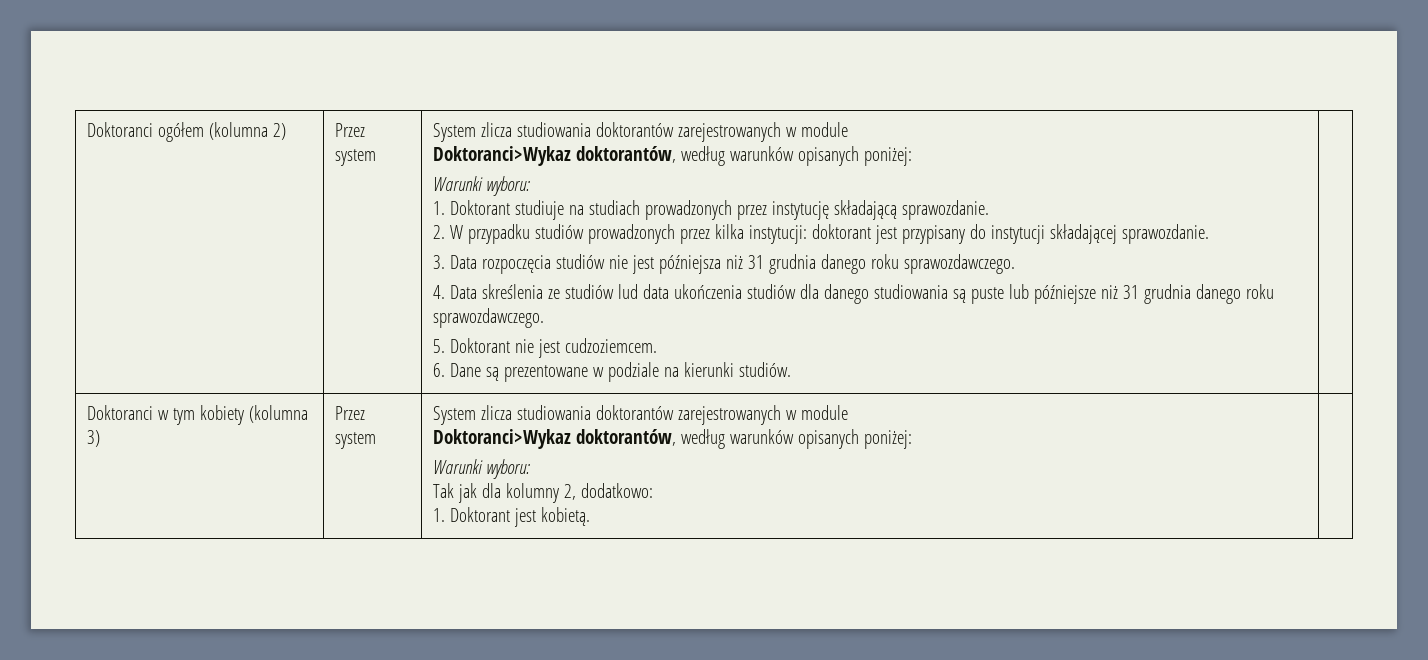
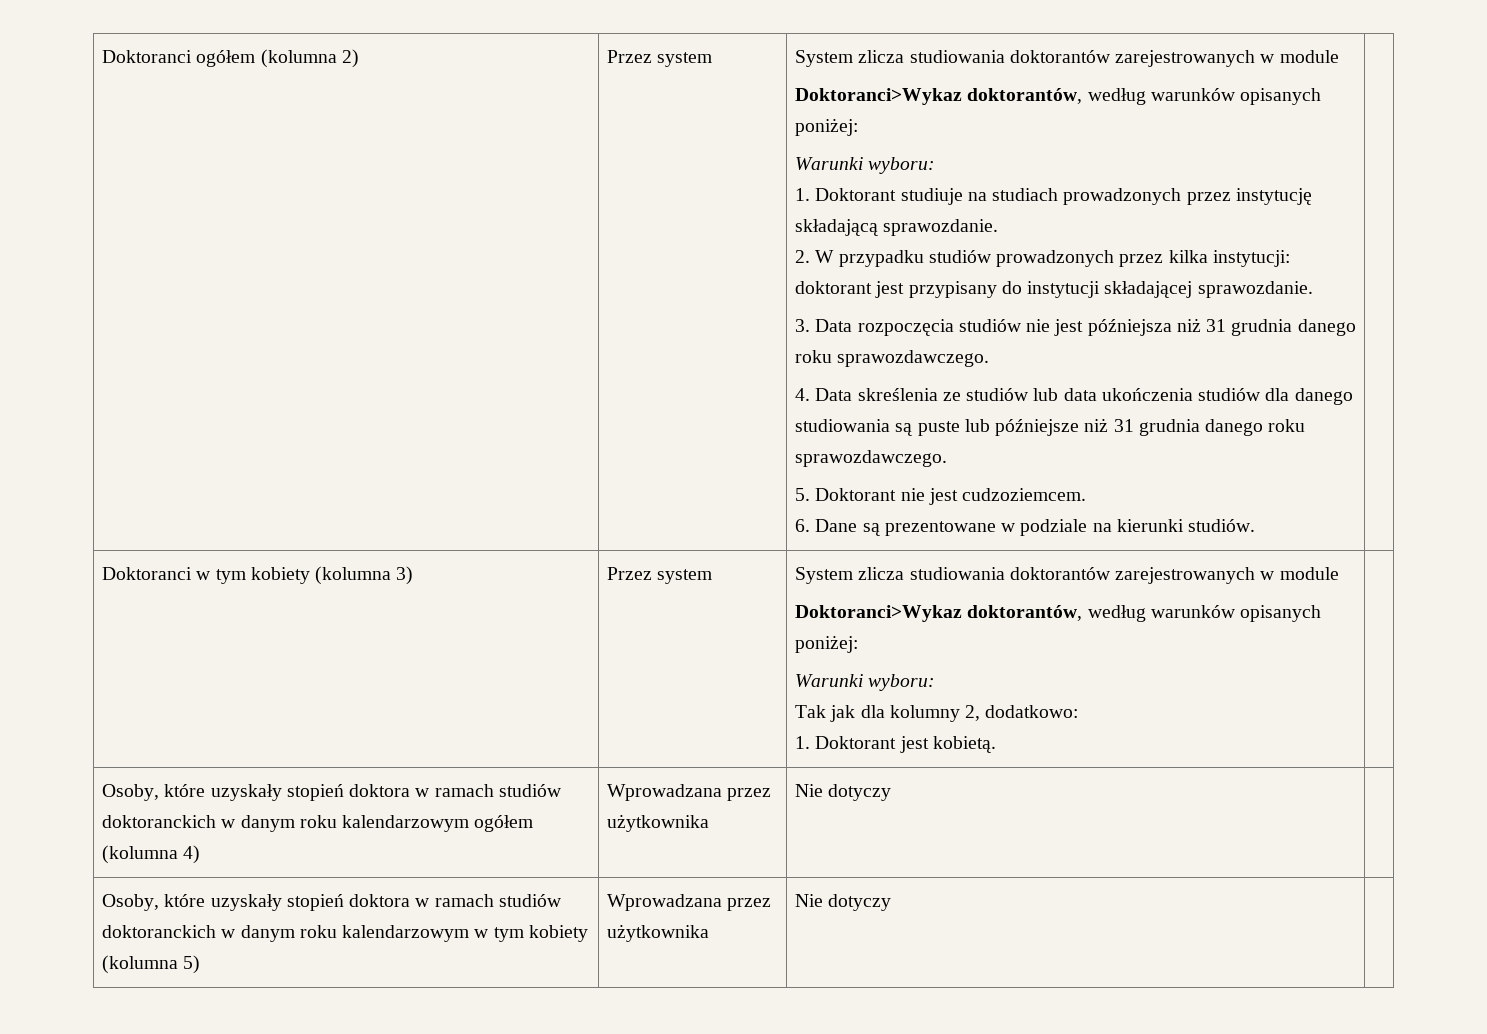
- 4. Data skreślenia ze studiów lud data ukończenia studiów dla danego studiowania są puste lub późniejsze niż 31 grudnia danego roku sprawozdawczego.
+ 4. Data skreślenia ze studiów lub data ukończenia studiów dla danego studiowania są puste lub późniejsze niż 31 grudnia danego roku sprawozdawczego.
+ Osoby, które uzyskały stopień doktora w ramach studiów doktoranckich w danym roku kalendarzowym ogółem (kolumna 4) | Wprowadzana przez użytkownika | Nie dotyczy |
+ Osoby, które uzyskały stopień doktora w ramach studiów doktoranckich w danym roku kalendarzowym w tym kobiety (kolumna 5) | Wprowadzana przez użytkownika | Nie dotyczy |

